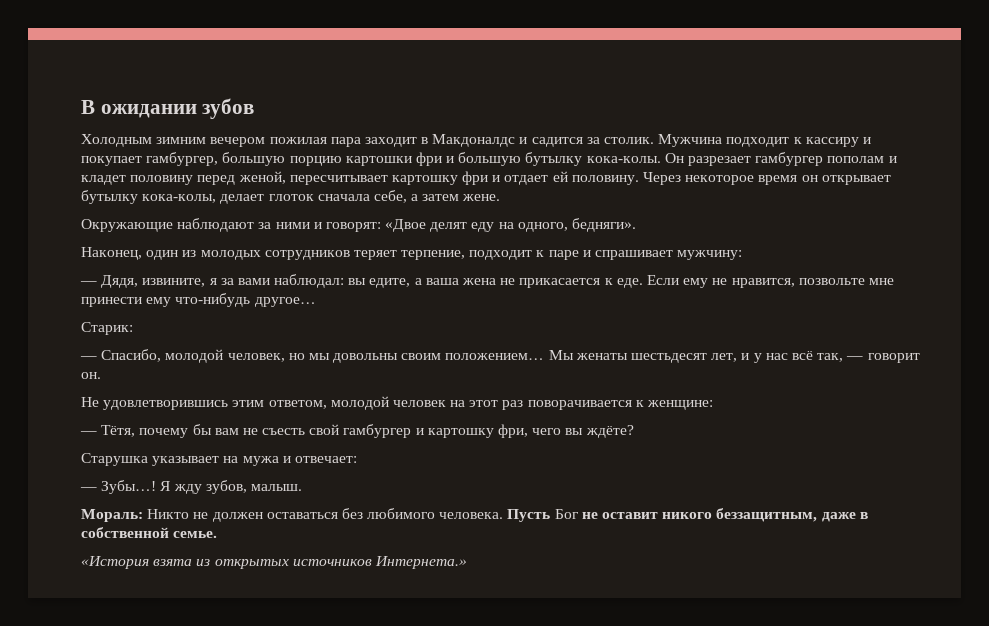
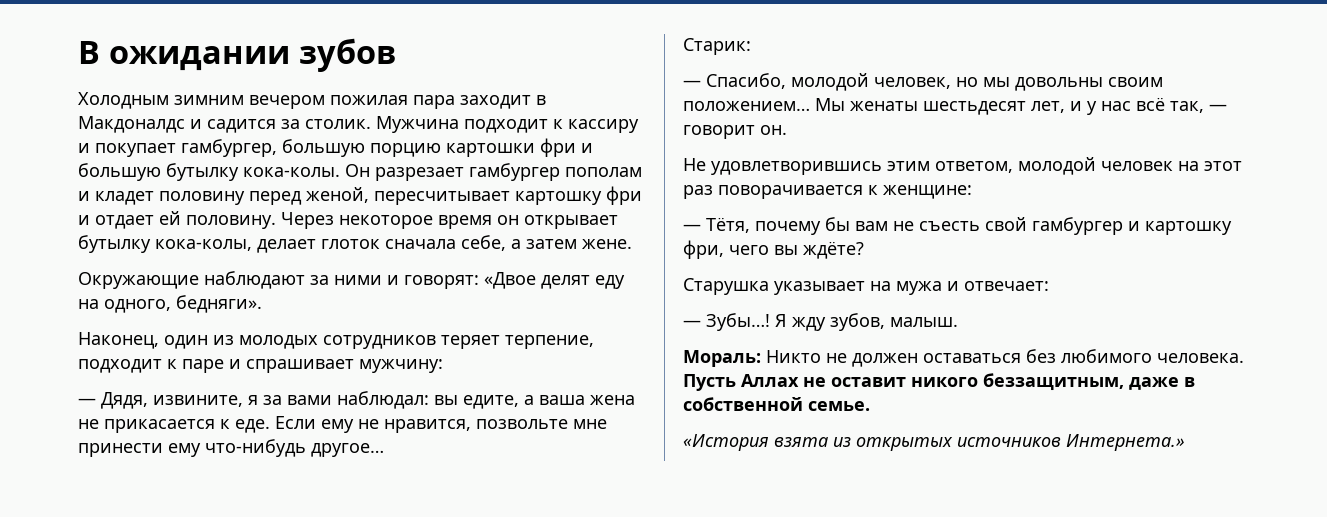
- Пусть Бог не оставит никого беззащитным, даже в собственной семье.
+ Пусть Аллах не оставит никого беззащитным, даже в собственной семье.

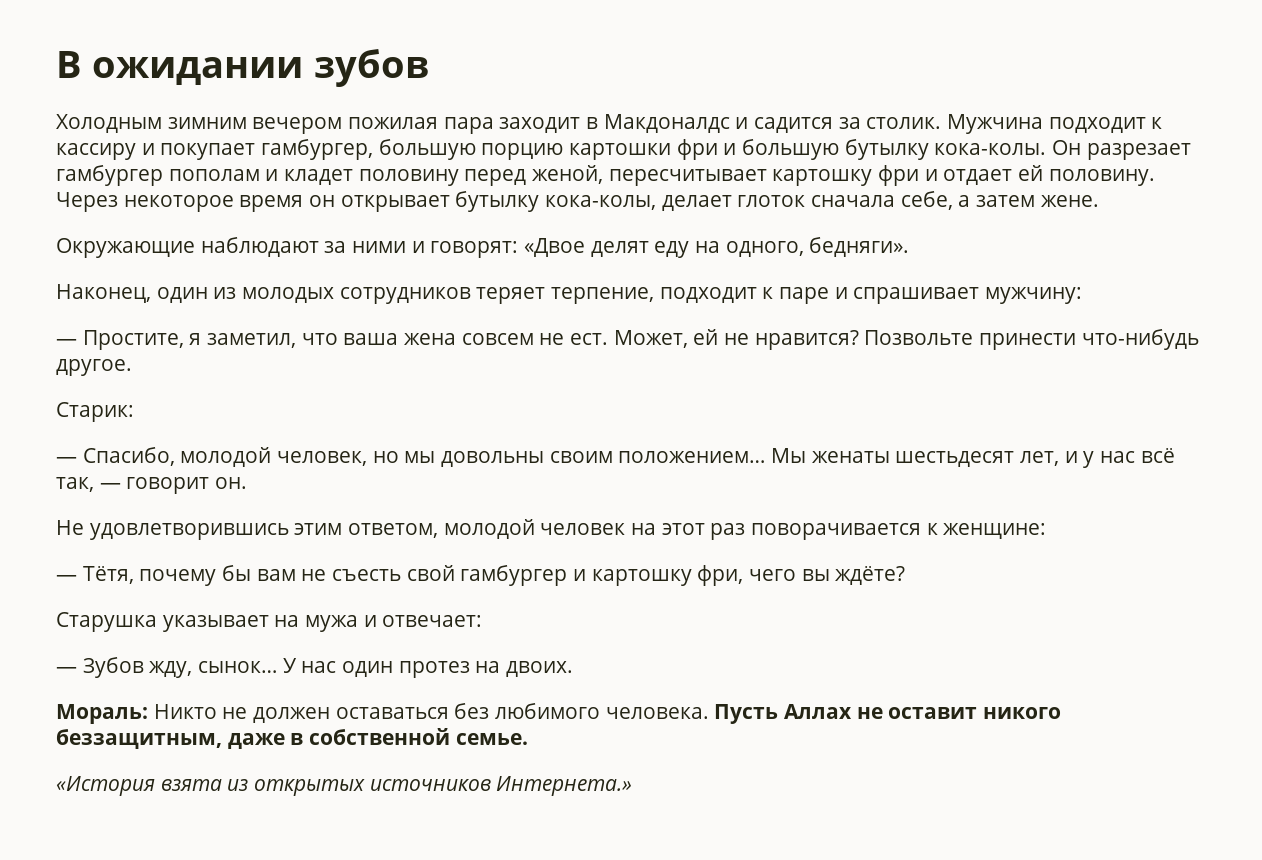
- — Дядя, извините, я за вами наблюдал: вы едите, а ваша жена не прикасается к еде. Если ему не нравится, позвольте мне принести ему что-нибудь другое…
+ — Простите, я заметил, что ваша жена совсем не ест. Может, ей не нравится? Позвольте принести что-нибудь другое.
- — Зубы…! Я жду зубов, малыш.
+ — Зубов жду, сынок… У нас один протез на двоих.

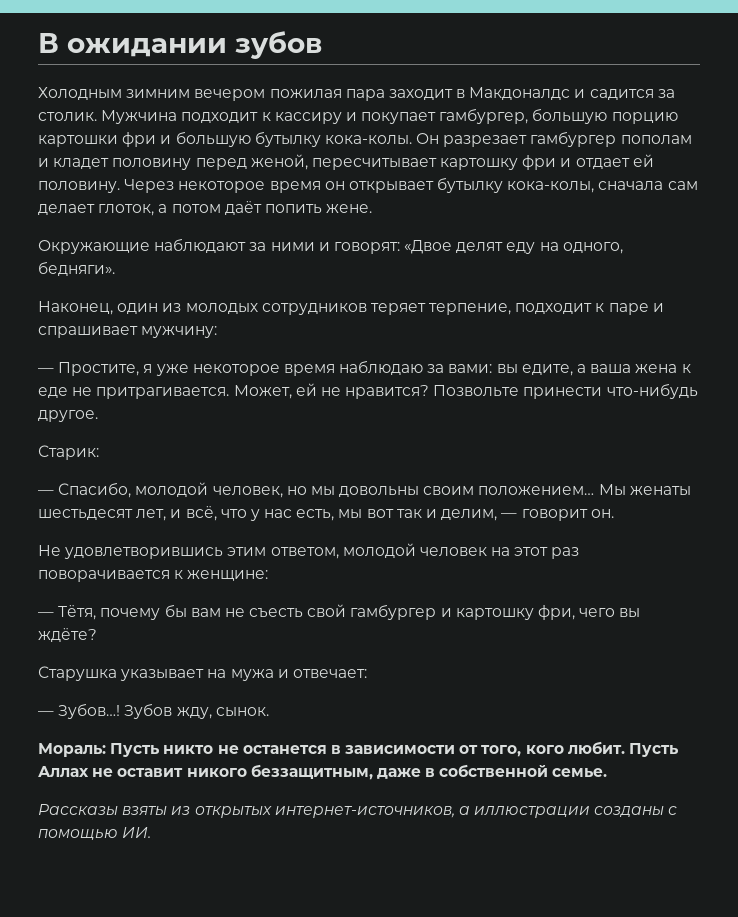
- Через некоторое время он открывает бутылку кока-колы, делает глоток сначала себе, а затем жене.
+ Через некоторое время он открывает бутылку кока-колы, сначала сам делает глоток, а потом даёт попить жене.
- — Простите, я заметил, что ваша жена совсем не ест.
+ — Простите, я уже некоторое время наблюдаю за вами: вы едите, а ваша жена к еде не притрагивается.
- Мы женаты шестьдесят лет, и у нас всё так, — говорит он.
+ Мы женаты шестьдесят лет, и всё, что у нас есть, мы вот так и делим, — говорит он.
- — Зубов жду, сынок… У нас один протез на двоих.
- Мораль: Никто не должен оставаться без любимого человека.
+ — Зубов…! Зубов жду, сынок.
+ Мораль: Пусть никто не останется в зависимости от того, кого любит.
- «История взята из открытых источников Интернета.»
+ Рассказы взяты из открытых интернет-источников, а иллюстрации созданы с помощью ИИ.

